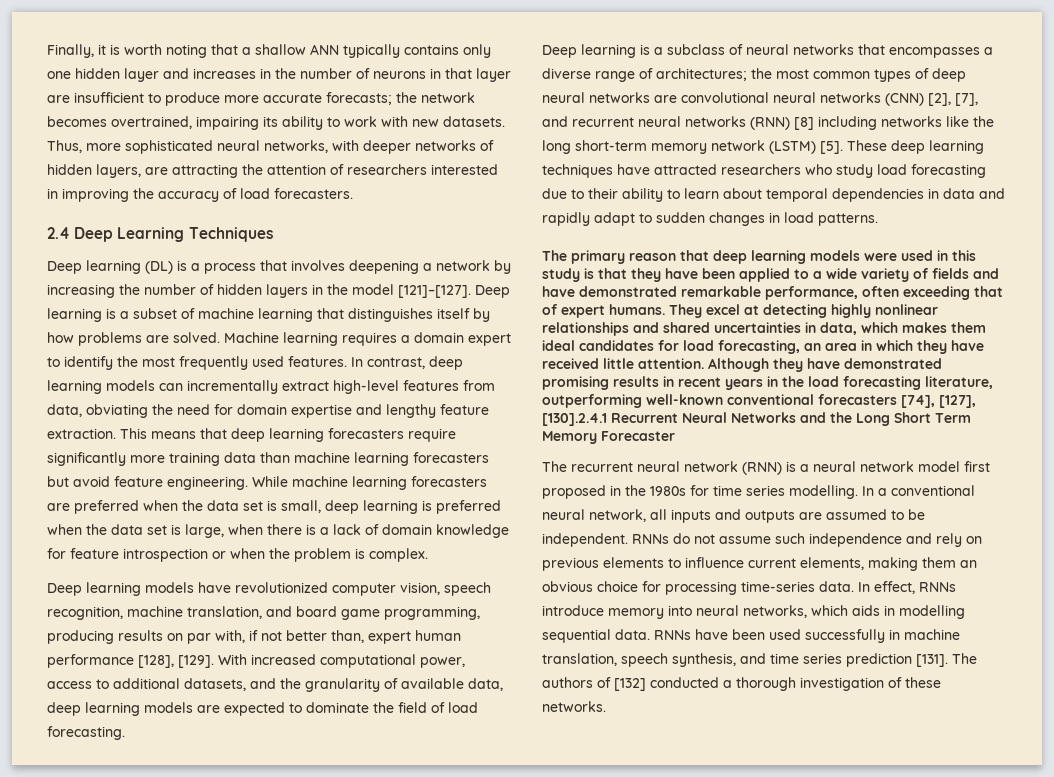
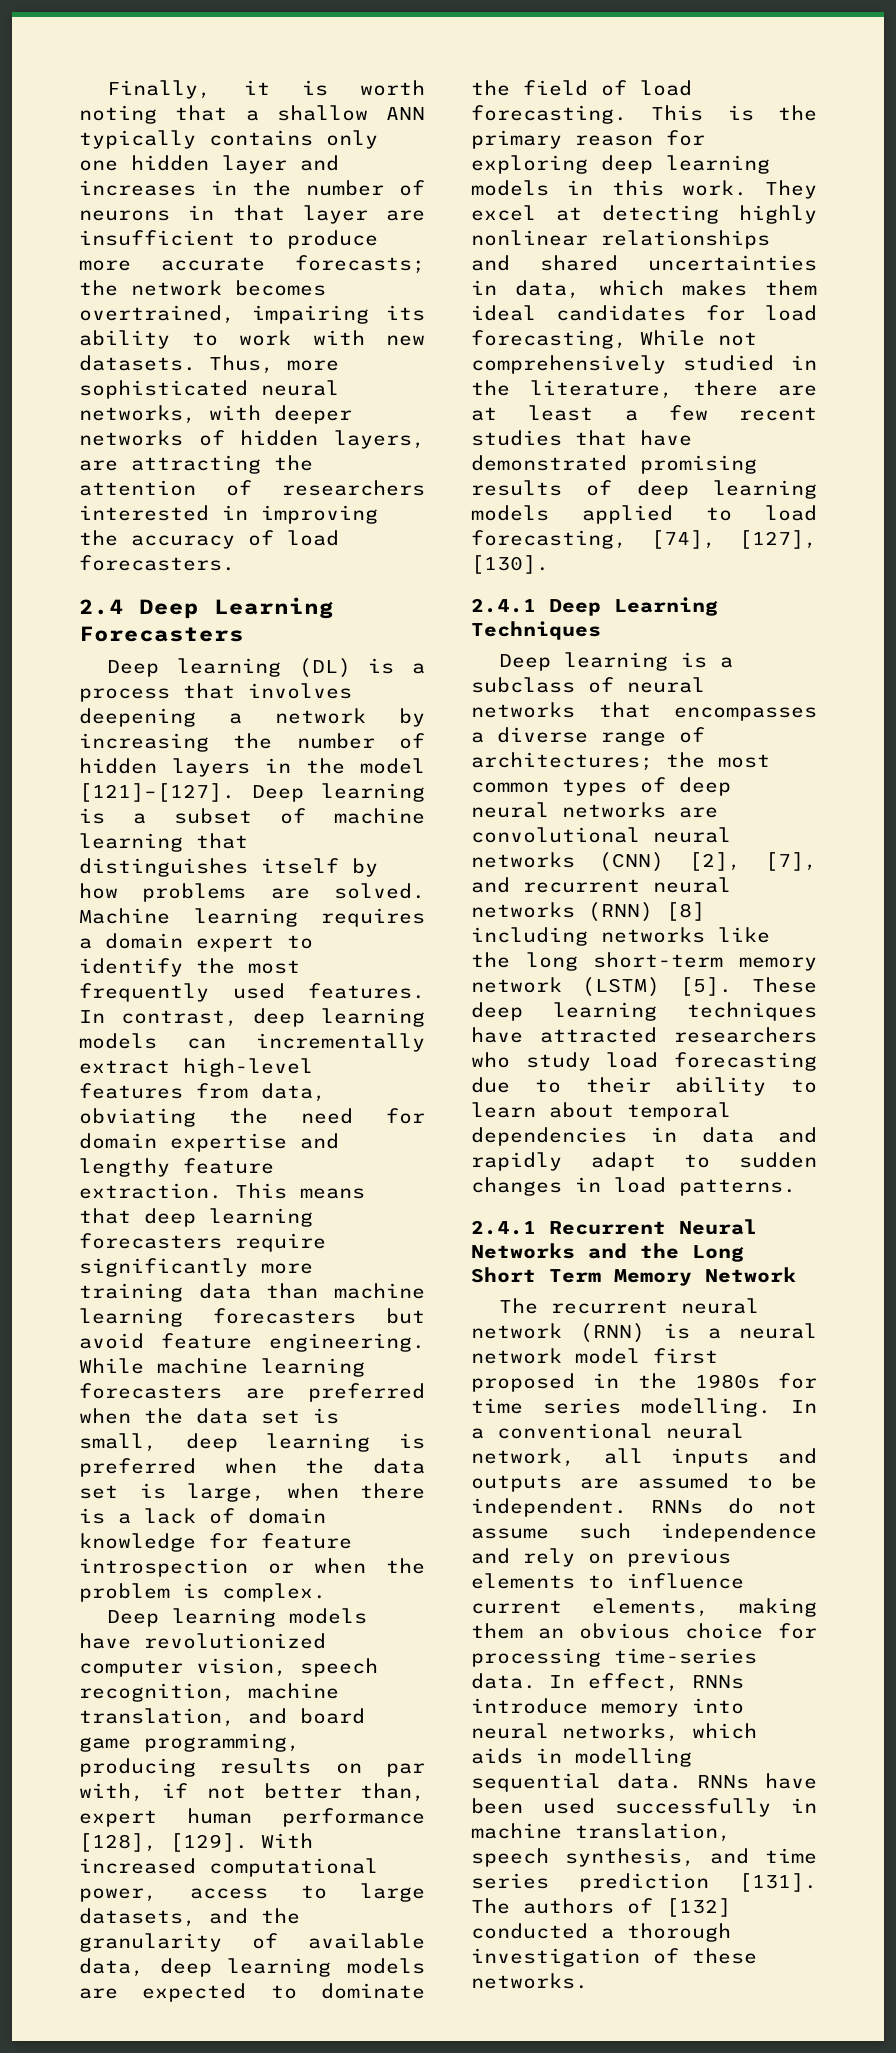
- 2.4 Deep Learning Techniques
+ 2.4 Deep Learning Forecasters
- With increased computational power, access to additional datasets, and the granularity of available data, deep learning models are expected to dominate the field of load forecasting.
+ With increased computational power, access to large datasets, and the granularity of available data, deep learning models are expected to dominate the field of load forecasting. This is the primary reason for exploring deep learning models in this work. They excel at detecting highly nonlinear relationships and shared uncertainties in data, which makes them ideal candidates for load forecasting, While not comprehensively studied in the literature, there are at least a few recent studies that have demonstrated promising results of deep learning models applied to load forecasting, [74], [127], [130].
+ 2.4.1 Deep Learning Techniques
- The primary reason that deep learning models were used in this study is that they have been applied to a wide variety of fields and have demonstrated remarkable performance, often exceeding that of expert humans. They excel at detecting highly nonlinear relationships and shared uncertainties in data, which makes them ideal candidates for load forecasting, an area in which they have received little attention. Although they have demonstrated promising results in recent years in the load forecasting literature, outperforming well-known conventional forecasters [74], [127], [130].2.4.1 Recurrent Neural Networks and the Long Short Term Memory Forecaster
+ 2.4.1 Recurrent Neural Networks and the Long Short Term Memory Network

